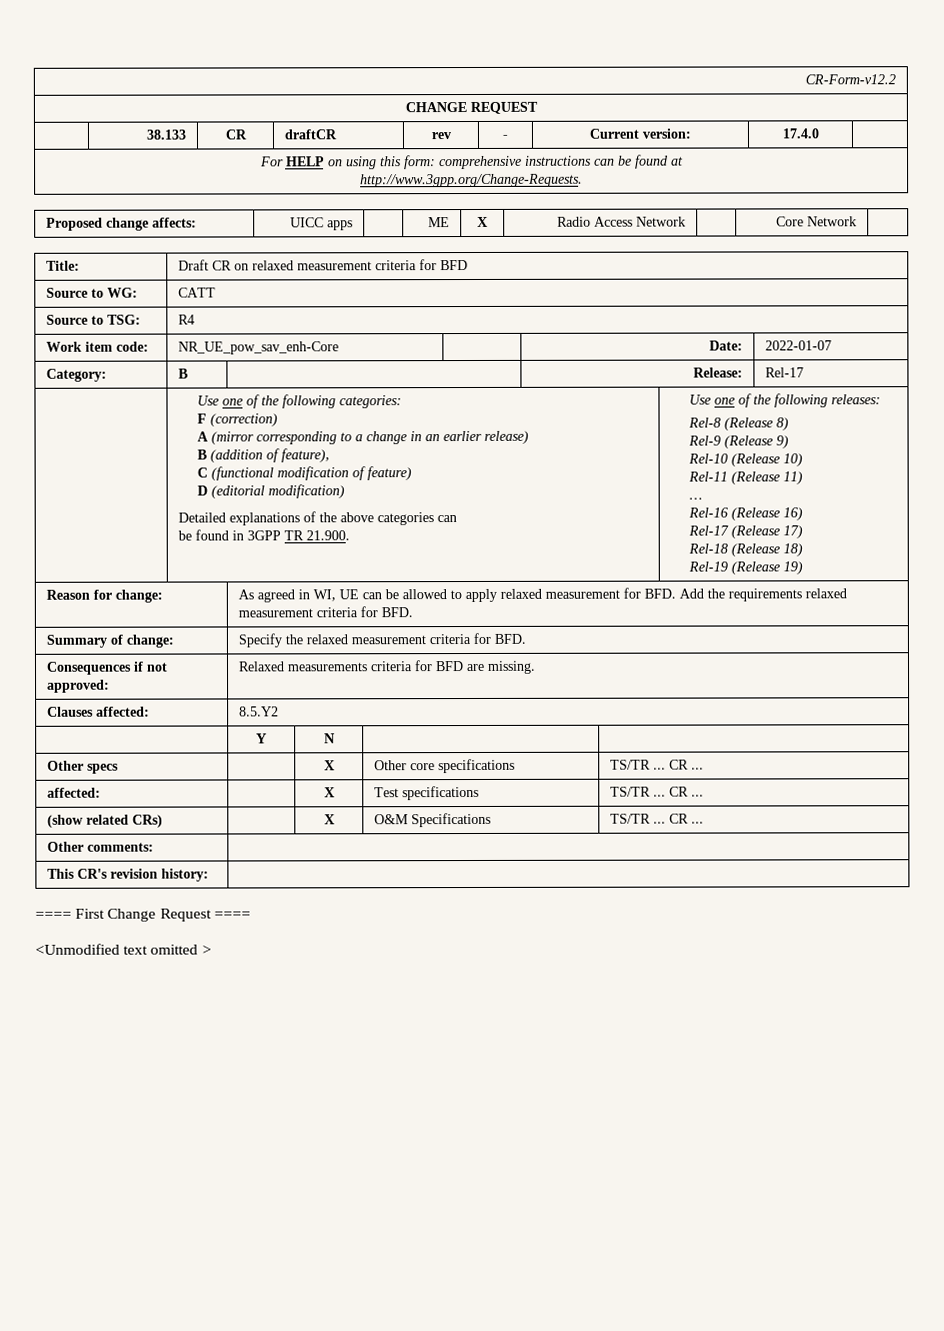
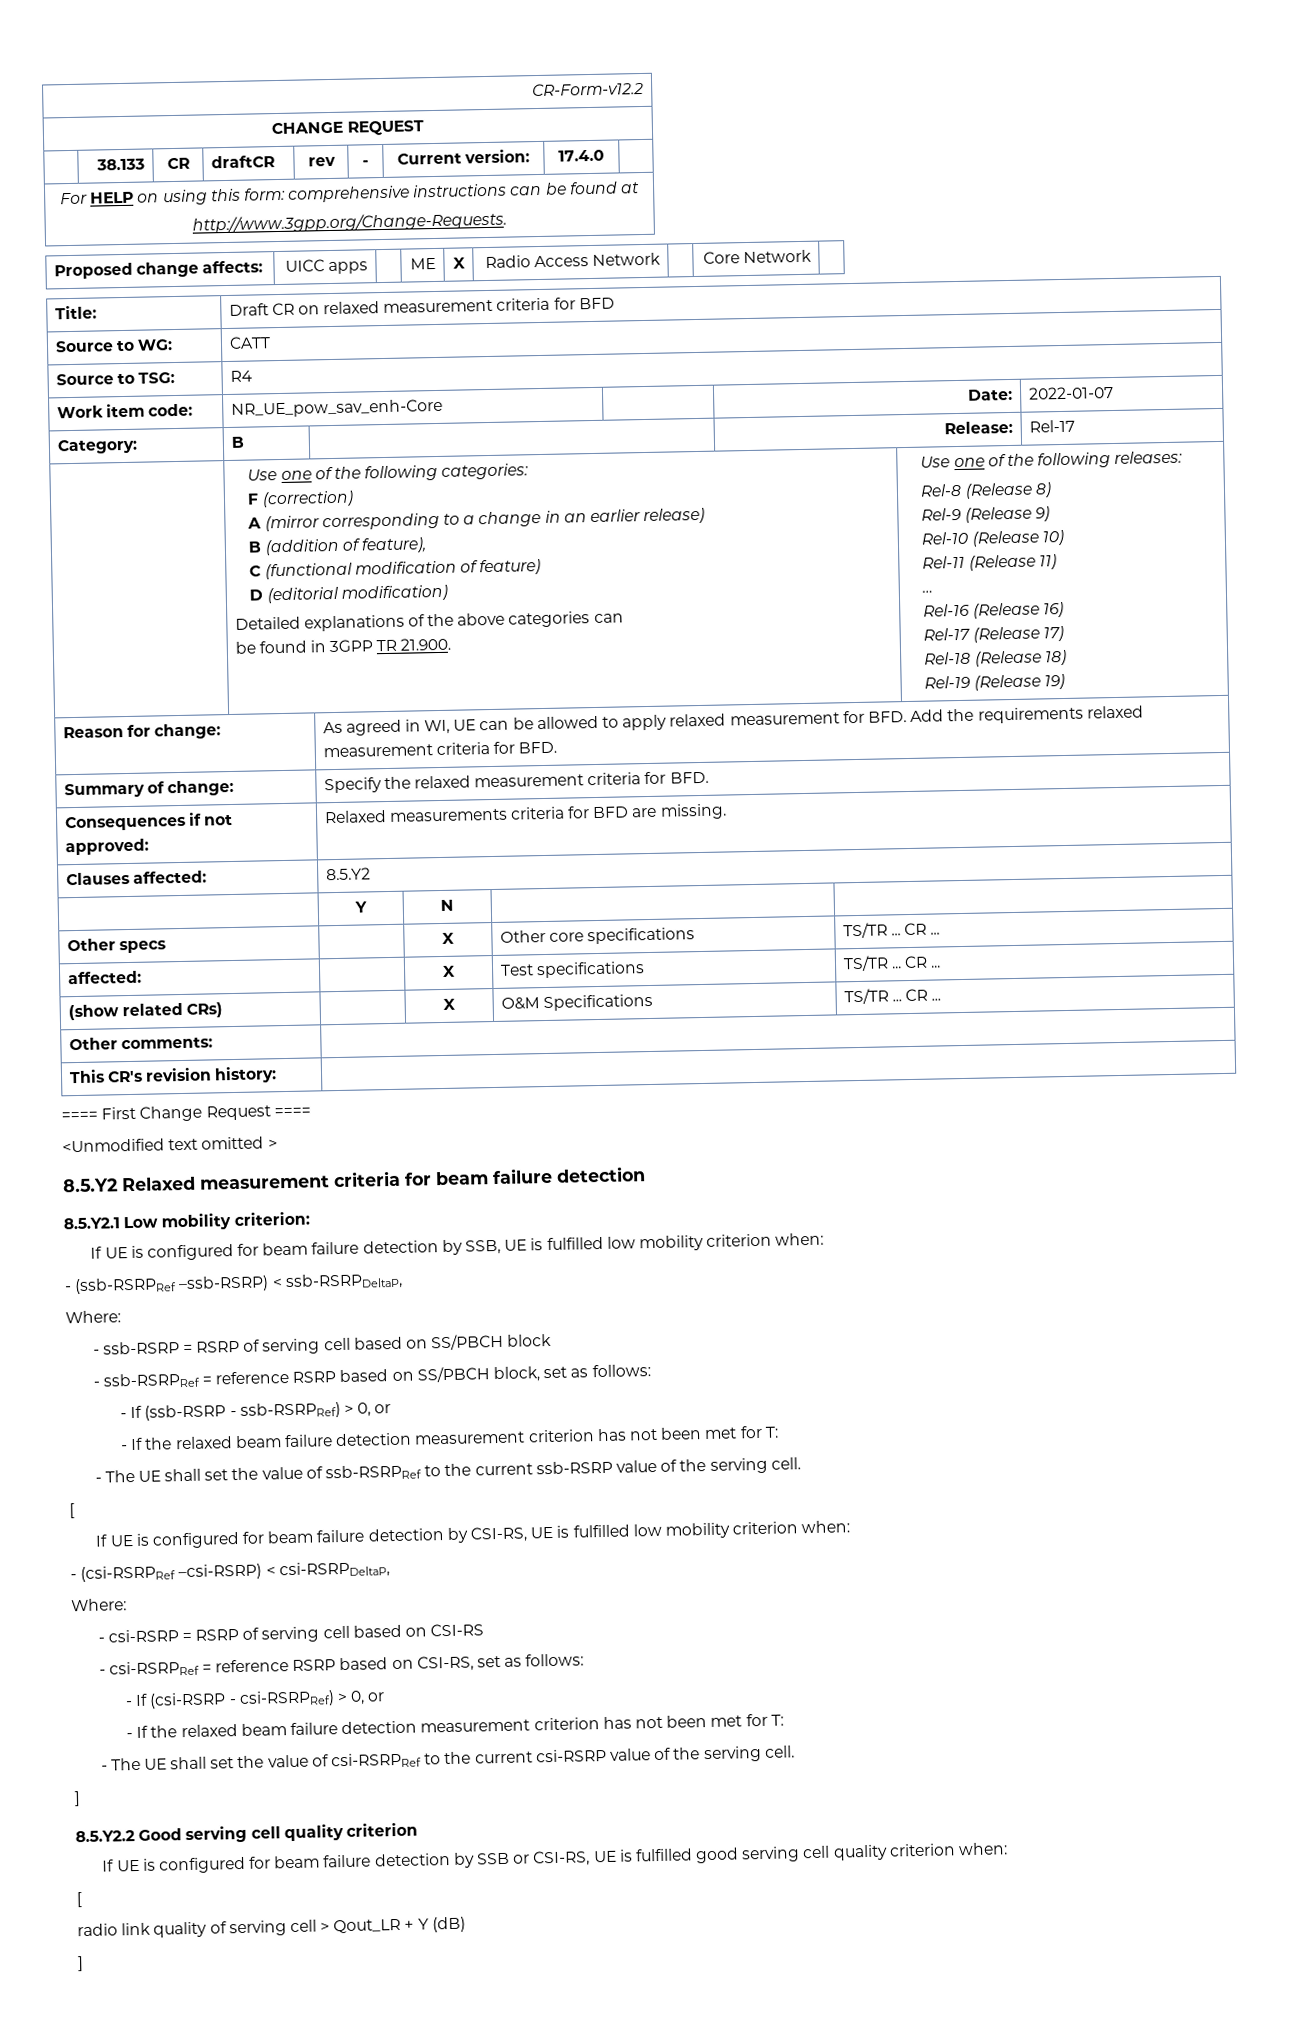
+ 8.5.Y2 Relaxed measurement criteria for beam failure detection
+ 8.5.Y2.1 Low mobility criterion:
+ If UE is configured for beam failure detection by SSB, UE is fulfilled low mobility criterion when:
+ - (ssb-RSRPRef –ssb-RSRP) < ssb-RSRPDeltaP,
+ Where:
+ - ssb-RSRP = RSRP of serving cell based on SS/PBCH block
+ - ssb-RSRPRef = reference RSRP based on SS/PBCH block, set as follows:
+ - If (ssb-RSRP - ssb-RSRPRef) > 0, or
+ - If the relaxed beam failure detection measurement criterion has not been met for T:
+ - The UE shall set the value of ssb-RSRPRef to the current ssb-RSRP value of the serving cell.
+ [
+ If UE is configured for beam failure detection by CSI-RS, UE is fulfilled low mobility criterion when:
+ - (csi-RSRPRef –csi-RSRP) < csi-RSRPDeltaP,
+ Where:
+ - csi-RSRP = RSRP of serving cell based on CSI-RS
+ - csi-RSRPRef = reference RSRP based on CSI-RS, set as follows:
+ - If (csi-RSRP - csi-RSRPRef) > 0, or
+ - If the relaxed beam failure detection measurement criterion has not been met for T:
+ - The UE shall set the value of csi-RSRPRef to the current csi-RSRP value of the serving cell.
+ ]
+ 8.5.Y2.2 Good serving cell quality criterion
+ If UE is configured for beam failure detection by SSB or CSI-RS, UE is fulfilled good serving cell quality criterion when:
+ [
+ radio link quality of serving cell > Qout_LR + Y (dB)
+ ]

